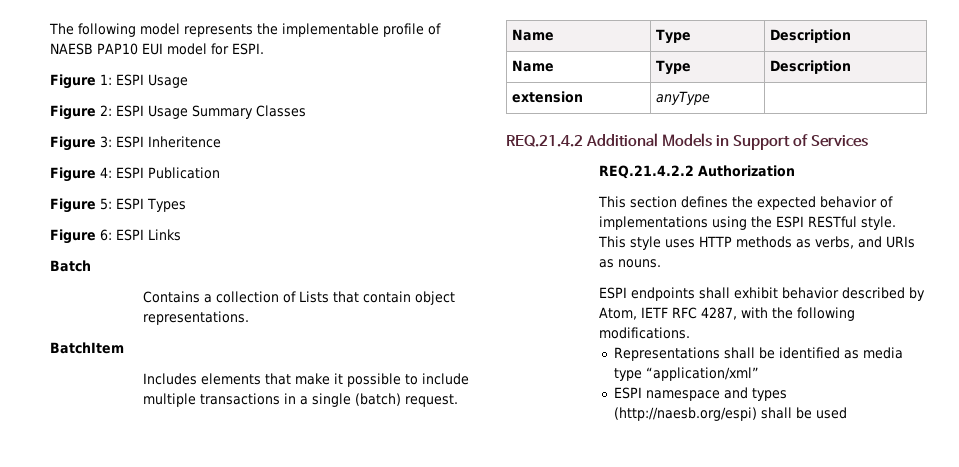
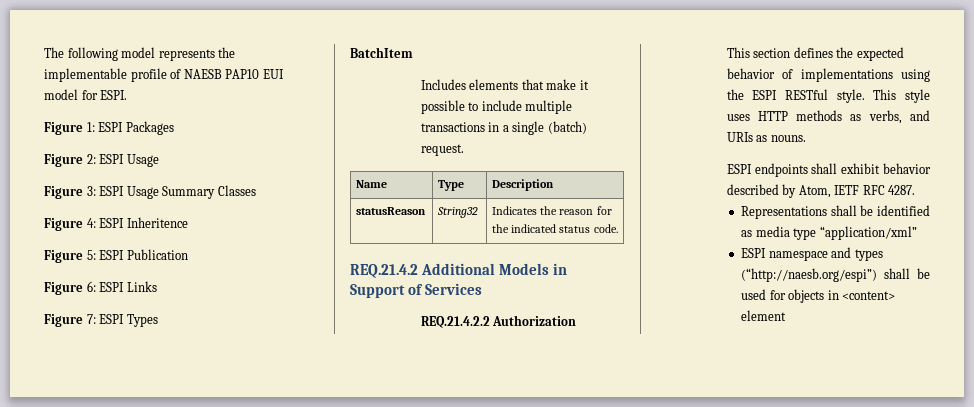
- Figure 1: ESPI Usage
+ Figure 1: ESPI Packages
+ Figure 2: ESPI Usage
- Figure 2: ESPI Usage Summary Classes
+ Figure 3: ESPI Usage Summary Classes
- Figure 3: ESPI Inheritence
+ Figure 4: ESPI Inheritence
- Figure 4: ESPI Publication
+ Figure 5: ESPI Publication
- Figure 5: ESPI Types
- Batch
- Contains a collection of Lists that contain object representations.
+ Figure 7: ESPI Types
  Includes elements that make it possible to include multiple transactions in a single (batch) request.
  Name | Type | Description
- Name | Type | Description
- extension | anyType |
+ statusReason | String32 | Indicates the reason for the indicated status code.
- ESPI endpoints shall exhibit behavior described by Atom, IETF RFC 4287, with the following modifications.
+ ESPI endpoints shall exhibit behavior described by Atom, IETF RFC 4287.
- ESPI namespace and types (http://naesb.org/espi) shall be used
+ ESPI namespace and types (“http://naesb.org/espi”) shall be used for objects in <content> element

